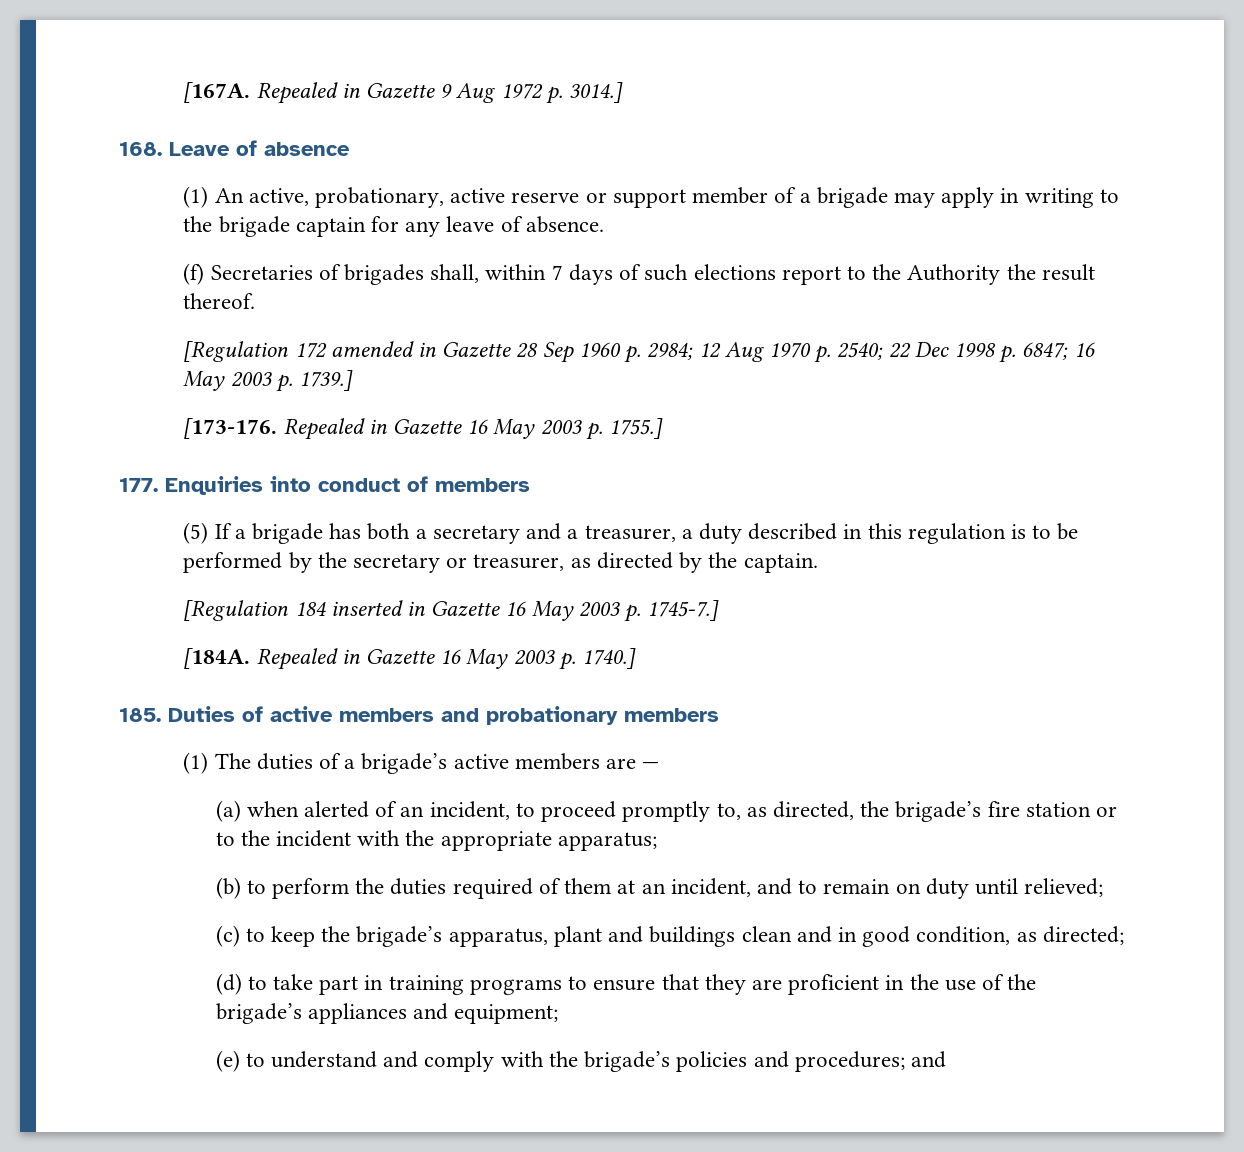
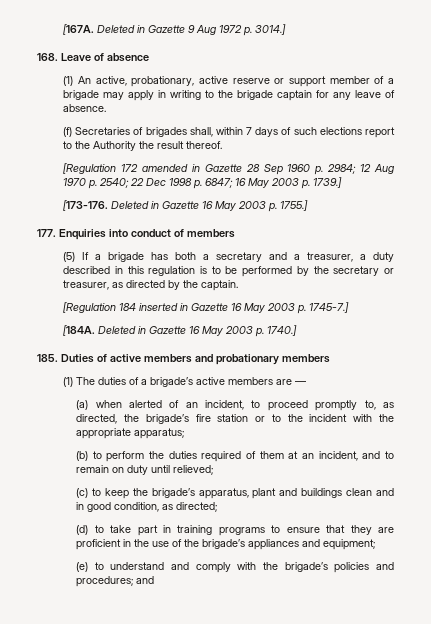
- Repealed in Gazette 9 Aug 1972 p. 3014.]
+ Deleted in Gazette 9 Aug 1972 p. 3014.]
- Repealed in Gazette 16 May 2003 p. 1755.]
+ Deleted in Gazette 16 May 2003 p. 1755.]
- Repealed in Gazette 16 May 2003 p. 1740.]
+ Deleted in Gazette 16 May 2003 p. 1740.]

